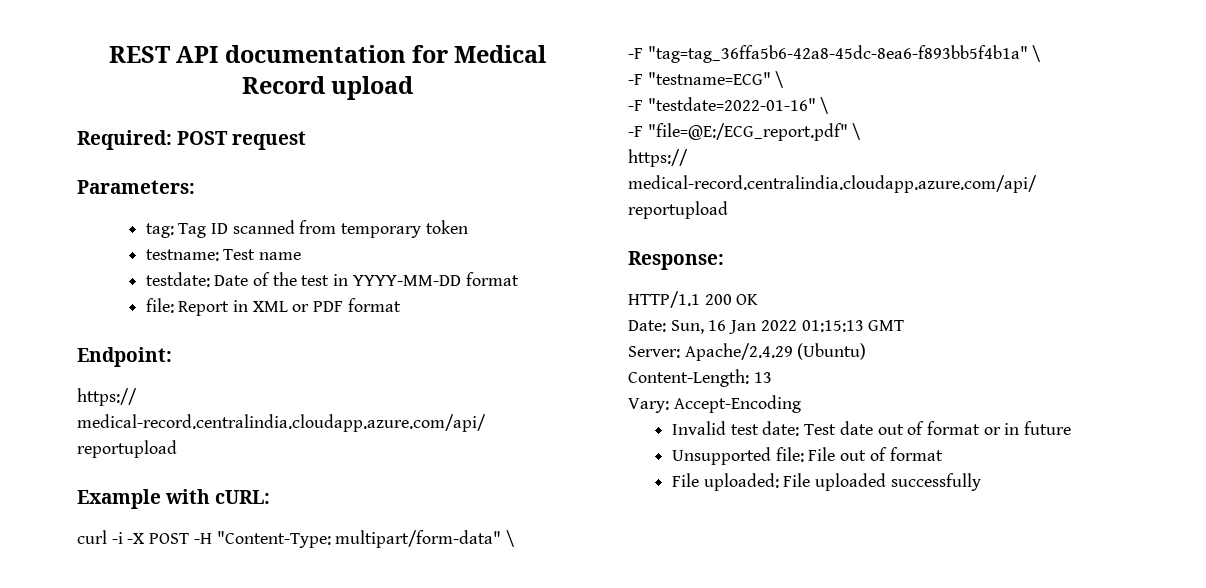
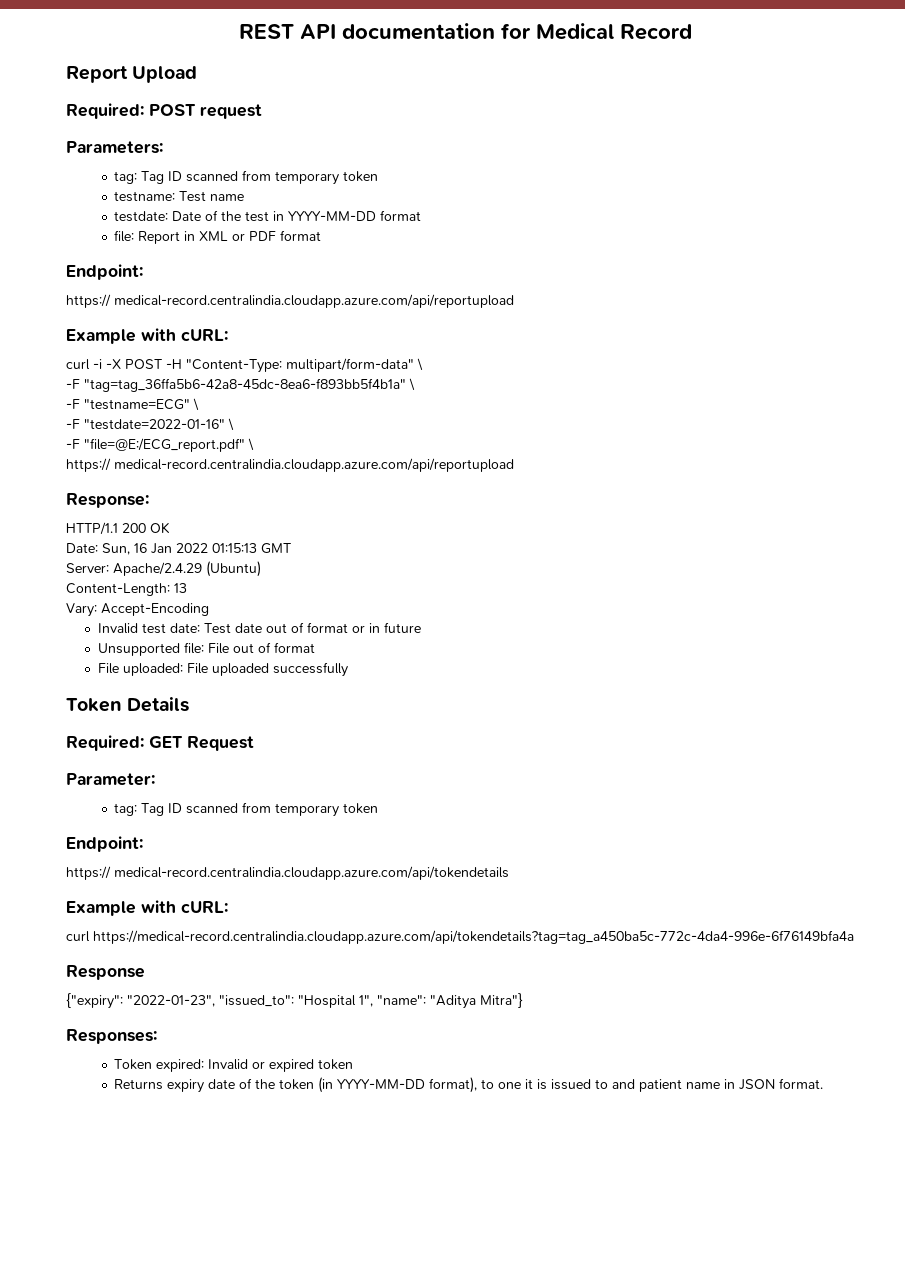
- REST API documentation for Medical Record upload
+ REST API documentation for Medical Record
+ Report Upload
+ Token Details
+ Required: GET Request
+ Parameter:
+ tag: Tag ID scanned from temporary token
+ Endpoint:
+ https:// medical-record.centralindia.cloudapp.azure.com/api/tokendetails
+ Example with cURL:
+ curl https://medical-record.centralindia.cloudapp.azure.com/api/tokendetails?tag=tag_a450ba5c-772c-4da4-996e-6f76149bfa4a
+ Response
+ {"expiry": "2022-01-23", "issued_to": "Hospital 1", "name": "Aditya Mitra"}
+ Responses:
+ Token expired: Invalid or expired token
+ Returns expiry date of the token (in YYYY-MM-DD format), to one it is issued to and patient name in JSON format.

